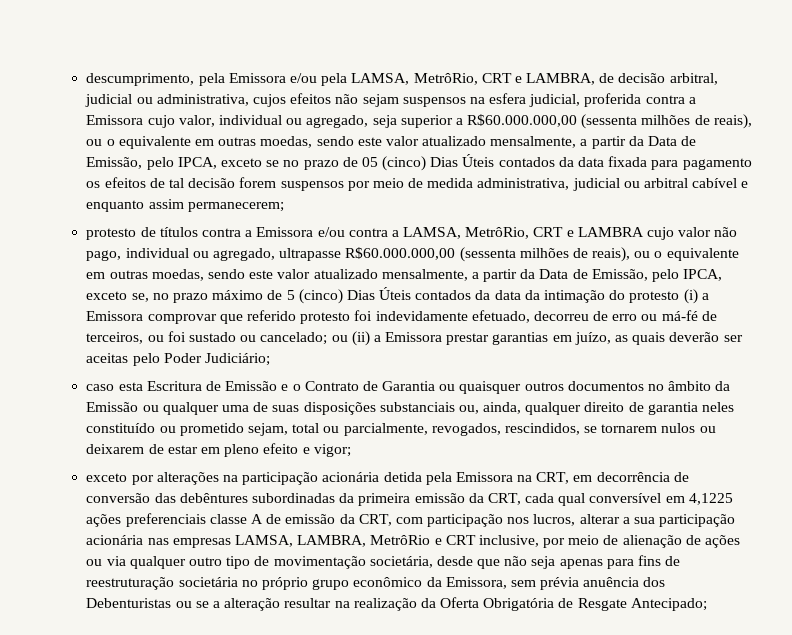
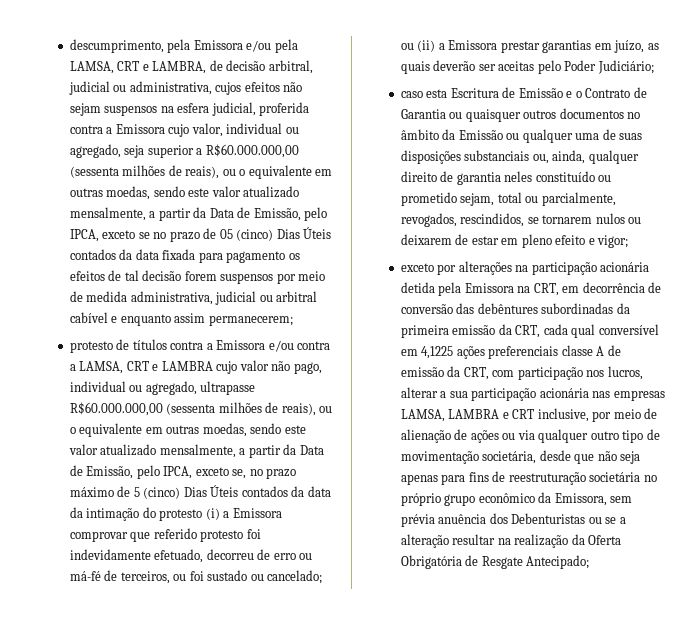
- descumprimento, pela Emissora e/ou pela LAMSA, MetrôRio, CRT e LAMBRA, de decisão arbitral, judicial ou administrativa, cujos efeitos não sejam suspensos na esfera judicial, proferida contra a Emissora cujo valor, individual ou agregado, seja superior a R$60.000.000,00 (sessenta milhões de reais), ou o equivalente em outras moedas, sendo este valor atualizado mensalmente, a partir da Data de Emissão, pelo IPCA, exceto se no prazo de 05 (cinco) Dias Úteis contados da data fixada para pagamento os efeitos de tal decisão forem suspensos por meio de medida administrativa, judicial ou arbitral cabível e enquanto assim permanecerem;
+ descumprimento, pela Emissora e/ou pela LAMSA, CRT e LAMBRA, de decisão arbitral, judicial ou administrativa, cujos efeitos não sejam suspensos na esfera judicial, proferida contra a Emissora cujo valor, individual ou agregado, seja superior a R$60.000.000,00 (sessenta milhões de reais), ou o equivalente em outras moedas, sendo este valor atualizado mensalmente, a partir da Data de Emissão, pelo IPCA, exceto se no prazo de 05 (cinco) Dias Úteis contados da data fixada para pagamento os efeitos de tal decisão forem suspensos por meio de medida administrativa, judicial ou arbitral cabível e enquanto assim permanecerem;
- protesto de títulos contra a Emissora e/ou contra a LAMSA, MetrôRio, CRT e LAMBRA cujo valor não pago, individual ou agregado, ultrapasse R$60.000.000,00 (sessenta milhões de reais), ou o equivalente em outras moedas, sendo este valor atualizado mensalmente, a partir da Data de Emissão, pelo IPCA, exceto se, no prazo máximo de 5 (cinco) Dias Úteis contados da data da intimação do protesto (i) a Emissora comprovar que referido protesto foi indevidamente efetuado, decorreu de erro ou má-fé de terceiros, ou foi sustado ou cancelado;
+ protesto de títulos contra a Emissora e/ou contra a LAMSA, CRT e LAMBRA cujo valor não pago, individual ou agregado, ultrapasse R$60.000.000,00 (sessenta milhões de reais), ou o equivalente em outras moedas, sendo este valor atualizado mensalmente, a partir da Data de Emissão, pelo IPCA, exceto se, no prazo máximo de 5 (cinco) Dias Úteis contados da data da intimação do protesto (i) a Emissora comprovar que referido protesto foi indevidamente efetuado, decorreu de erro ou má-fé de terceiros, ou foi sustado ou cancelado;
- exceto por alterações na participação acionária detida pela Emissora na CRT, em decorrência de conversão das debêntures subordinadas da primeira emissão da CRT, cada qual conversível em 4,1225 ações preferenciais classe A de emissão da CRT, com participação nos lucros, alterar a sua participação acionária nas empresas LAMSA, LAMBRA, MetrôRio e CRT inclusive, por meio de alienação de ações ou via qualquer outro tipo de movimentação societária, desde que não seja apenas para fins de reestruturação societária no próprio grupo econômico da Emissora, sem prévia anuência dos Debenturistas ou se a alteração resultar na realização da Oferta Obrigatória de Resgate Antecipado;
+ exceto por alterações na participação acionária detida pela Emissora na CRT, em decorrência de conversão das debêntures subordinadas da primeira emissão da CRT, cada qual conversível em 4,1225 ações preferenciais classe A de emissão da CRT, com participação nos lucros, alterar a sua participação acionária nas empresas LAMSA, LAMBRA e CRT inclusive, por meio de alienação de ações ou via qualquer outro tipo de movimentação societária, desde que não seja apenas para fins de reestruturação societária no próprio grupo econômico da Emissora, sem prévia anuência dos Debenturistas ou se a alteração resultar na realização da Oferta Obrigatória de Resgate Antecipado;

